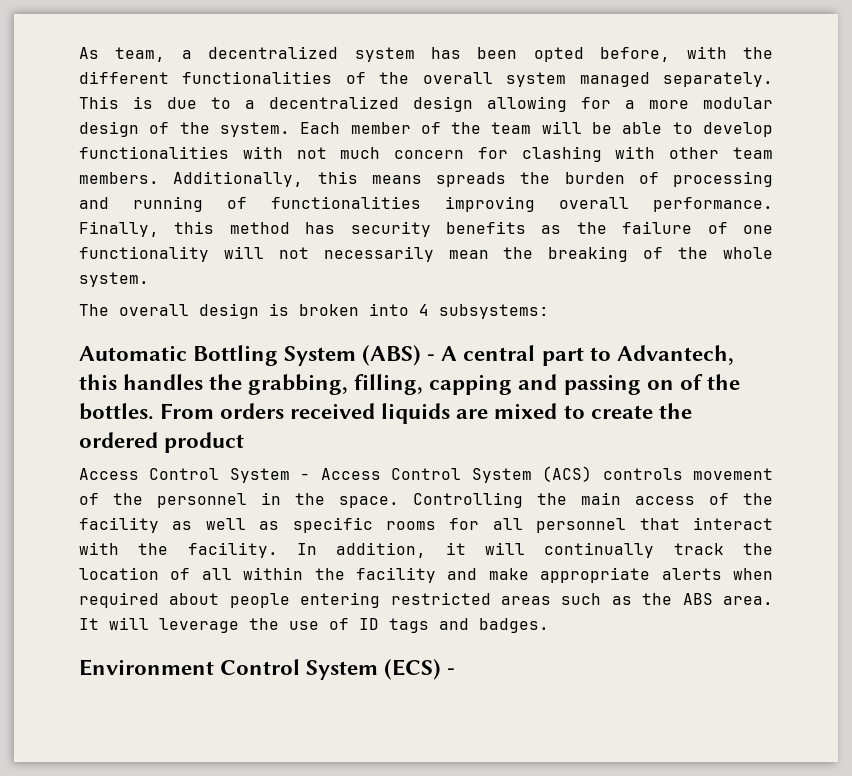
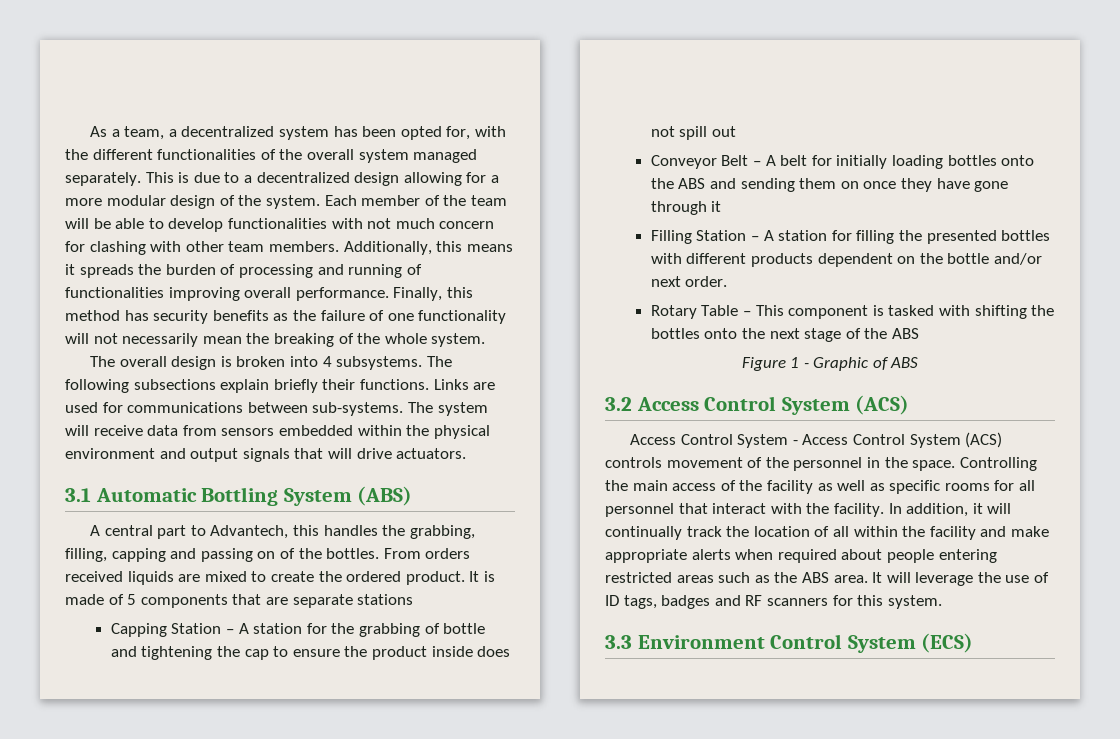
- As team, a decentralized system has been opted before, with the different functionalities of the overall system managed separately.
+ As a team, a decentralized system has been opted for, with the different functionalities of the overall system managed separately.
- Additionally, this means spreads the burden of processing and running of functionalities improving overall performance.
+ Additionally, this means it spreads the burden of processing and running of functionalities improving overall performance.
- The overall design is broken into 4 subsystems:
- Automatic Bottling System (ABS) - A central part to Advantech, this handles the grabbing, filling, capping and passing on of the bottles.
+ The overall design is broken into 4 subsystems. The following subsections explain briefly their functions. Links are used for communications between sub-systems. The system will receive data from sensors embedded within the physical environment and output signals that will drive actuators.
+ 3.1 Automatic Bottling System (ABS)
+ A central part to Advantech, this handles the grabbing, filling, capping and passing on of the bottles.
- From orders received liquids are mixed to create the ordered product
+ From orders received liquids are mixed to create the ordered product. It is made of 5 components that are separate stations
+ Capping Station – A station for the grabbing of bottle and tightening the cap to ensure the product inside does not spill out
+ Conveyor Belt – A belt for initially loading bottles onto the ABS and sending them on once they have gone through it
+ Filling Station – A station for filling the presented bottles with different products dependent on the bottle and/or next order.
+ Rotary Table – This component is tasked with shifting the bottles onto the next stage of the ABS
+ Figure 1 - Graphic of ABS
+ 3.2 Access Control System (ACS)
- It will leverage the use of ID tags and badges.
- Environment Control System (ECS) -
+ It will leverage the use of ID tags, badges and RF scanners for this system.
+ 3.3 Environment Control System (ECS)

